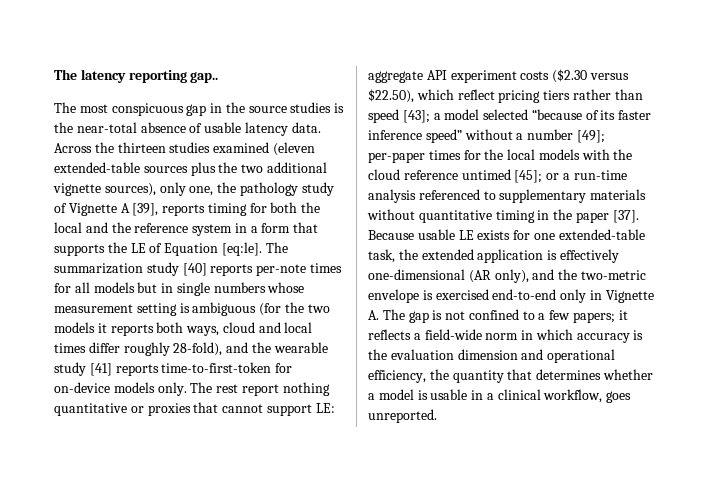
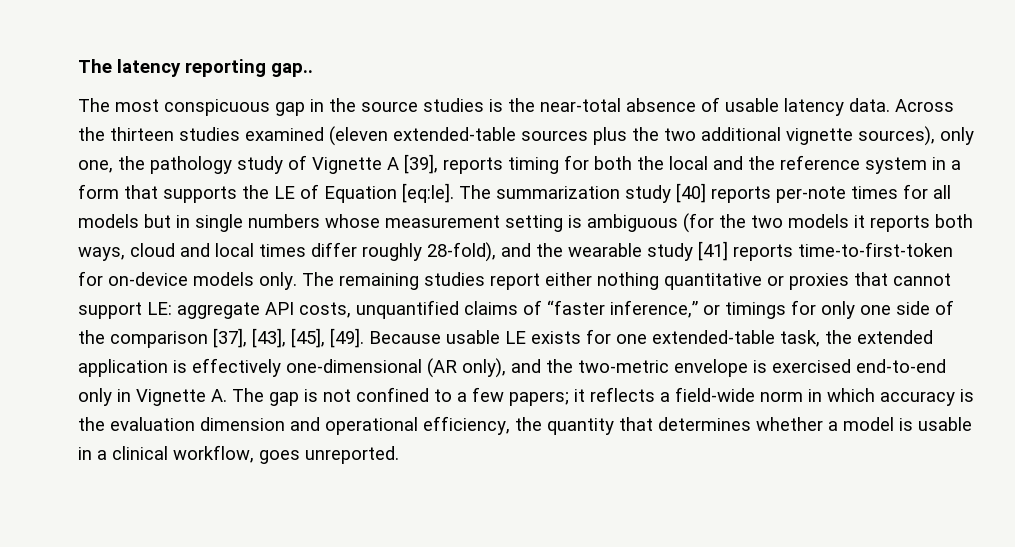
- The rest report nothing quantitative or proxies that cannot support LE: aggregate API experiment costs ($2.30 versus $22.50), which reflect pricing tiers rather than speed [43]; a model selected “because of its faster inference speed” without a number [49]; per-paper times for the local models with the cloud reference untimed [45]; or a run-time analysis referenced to supplementary materials without quantitative timing in the paper [37].
+ The remaining studies report either nothing quantitative or proxies that cannot support LE: aggregate API costs, unquantified claims of “faster inference,” or timings for only one side of the comparison [37], [43], [45], [49].

